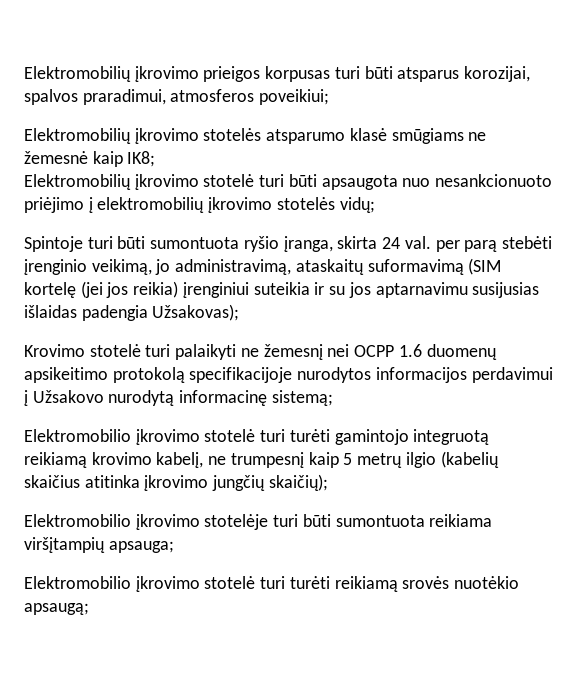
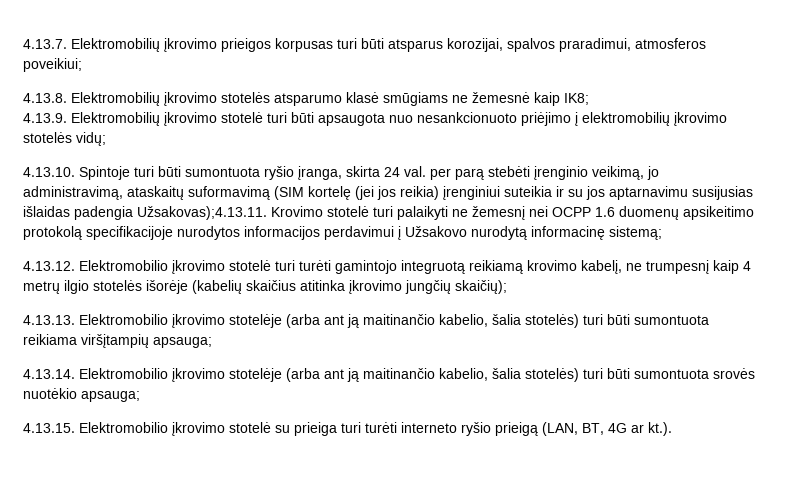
- Elektromobilių įkrovimo prieigos korpusas turi būti atsparus korozijai, spalvos praradimui, atmosferos poveikiui;
+ 4.13.7. Elektromobilių įkrovimo prieigos korpusas turi būti atsparus korozijai, spalvos praradimui, atmosferos poveikiui;
- Elektromobilių įkrovimo stotelės atsparumo klasė smūgiams ne žemesnė kaip IK8;
+ 4.13.8. Elektromobilių įkrovimo stotelės atsparumo klasė smūgiams ne žemesnė kaip IK8;
- Elektromobilių įkrovimo stotelė turi būti apsaugota nuo nesankcionuoto priėjimo į elektromobilių įkrovimo stotelės vidų;
+ 4.13.9. Elektromobilių įkrovimo stotelė turi būti apsaugota nuo nesankcionuoto priėjimo į elektromobilių įkrovimo stotelės vidų;
- Spintoje turi būti sumontuota ryšio įranga, skirta 24 val. per parą stebėti įrenginio veikimą, jo administravimą, ataskaitų suformavimą (SIM kortelę (jei jos reikia) įrenginiui suteikia ir su jos aptarnavimu susijusias išlaidas padengia Užsakovas);
- Krovimo stotelė turi palaikyti ne žemesnį nei OCPP 1.6 duomenų apsikeitimo protokolą specifikacijoje nurodytos informacijos perdavimui į Užsakovo nurodytą informacinę sistemą;
+ 4.13.10. Spintoje turi būti sumontuota ryšio įranga, skirta 24 val. per parą stebėti įrenginio veikimą, jo administravimą, ataskaitų suformavimą (SIM kortelę (jei jos reikia) įrenginiui suteikia ir su jos aptarnavimu susijusias išlaidas padengia Užsakovas);4.13.11. Krovimo stotelė turi palaikyti ne žemesnį nei OCPP 1.6 duomenų apsikeitimo protokolą specifikacijoje nurodytos informacijos perdavimui į Užsakovo nurodytą informacinę sistemą;
- Elektromobilio įkrovimo stotelė turi turėti gamintojo integruotą reikiamą krovimo kabelį, ne trumpesnį kaip 5 metrų ilgio (kabelių skaičius atitinka įkrovimo jungčių skaičių);
+ 4.13.12. Elektromobilio įkrovimo stotelė turi turėti gamintojo integruotą reikiamą krovimo kabelį, ne trumpesnį kaip 4 metrų ilgio stotelės išorėje (kabelių skaičius atitinka įkrovimo jungčių skaičių);
- Elektromobilio įkrovimo stotelėje turi būti sumontuota reikiama viršįtampių apsauga;
+ 4.13.13. Elektromobilio įkrovimo stotelėje (arba ant ją maitinančio kabelio, šalia stotelės) turi būti sumontuota reikiama viršįtampių apsauga;
- Elektromobilio įkrovimo stotelė turi turėti reikiamą srovės nuotėkio apsaugą;
+ 4.13.14. Elektromobilio įkrovimo stotelėje (arba ant ją maitinančio kabelio, šalia stotelės) turi būti sumontuota srovės nuotėkio apsauga;
+ 4.13.15. Elektromobilio įkrovimo stotelė su prieiga turi turėti interneto ryšio prieigą (LAN, BT, 4G ar kt.).

